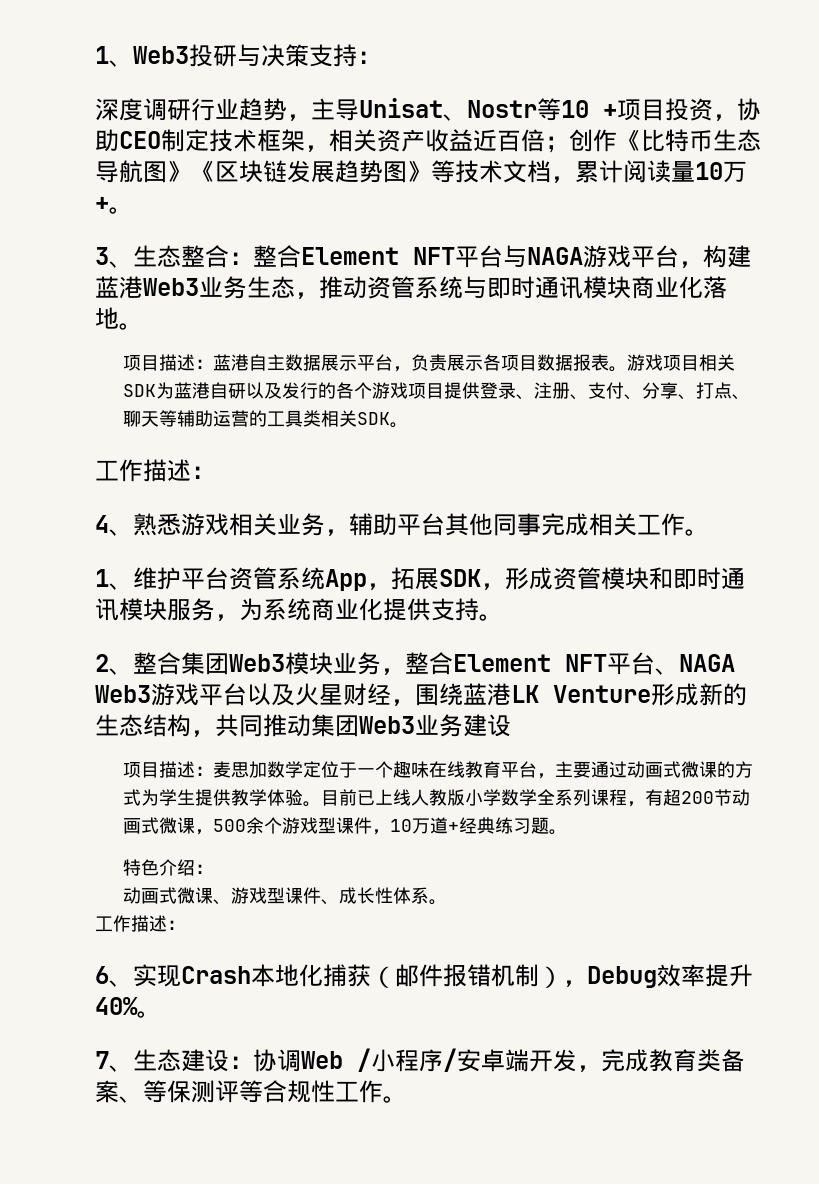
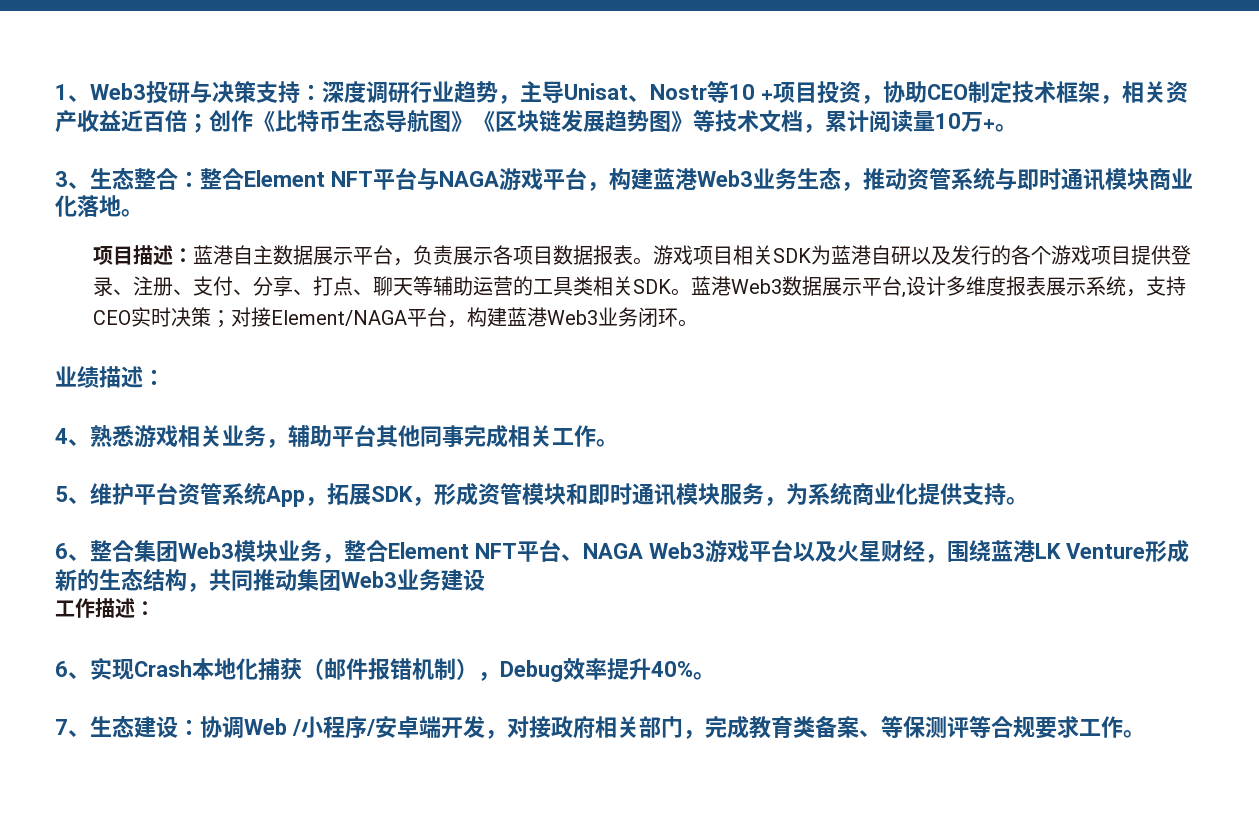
- 1、Web3投研与决策支持：
- 深度调研行业趋势，主导Unisat、Nostr等10 +项目投资，协助CEO制定技术框架，相关资产收益近百倍；创作《比特币生态导航图》《区块链发展趋势图》等技术文档，累计阅读量10万+。
+ 1、Web3投研与决策支持：深度调研行业趋势，主导Unisat、Nostr等10 +项目投资，协助CEO制定技术框架，相关资产收益近百倍；创作《比特币生态导航图》《区块链发展趋势图》等技术文档，累计阅读量10万+。
- 游戏项目相关SDK为蓝港自研以及发行的各个游戏项目提供登录、注册、支付、分享、打点、聊天等辅助运营的工具类相关SDK。
- 工作描述：
+ 游戏项目相关SDK为蓝港自研以及发行的各个游戏项目提供登录、注册、支付、分享、打点、聊天等辅助运营的工具类相关SDK。蓝港Web3数据展示平台,设计多维度报表展示系统，支持CEO实时决策；对接Element/NAGA平台，构建蓝港Web3业务闭环。
+ 业绩描述：
- 1、维护平台资管系统App，拓展SDK，形成资管模块和即时通讯模块服务，为系统商业化提供支持。
+ 5、维护平台资管系统App，拓展SDK，形成资管模块和即时通讯模块服务，为系统商业化提供支持。
- 2、整合集团Web3模块业务，整合Element NFT平台、NAGA Web3游戏平台以及火星财经，围绕蓝港LK Venture形成新的生态结构，共同推动集团Web3业务建设
+ 6、整合集团Web3模块业务，整合Element NFT平台、NAGA Web3游戏平台以及火星财经，围绕蓝港LK Venture形成新的生态结构，共同推动集团Web3业务建设
- 项目描述：麦思加数学定位于一个趣味在线教育平台，主要通过动画式微课的方式为学生提供教学体验。目前已上线人教版小学数学全系列课程，有超200节动画式微课，500余个游戏型课件，10万道+经典练习题。
- 特色介绍：
- 动画式微课、游戏型课件、成长性体系。
- 7、生态建设：协调Web /小程序/安卓端开发，完成教育类备案、等保测评等合规性工作。
+ 7、生态建设：协调Web /小程序/安卓端开发，对接政府相关部门，完成教育类备案、等保测评等合规要求工作。

